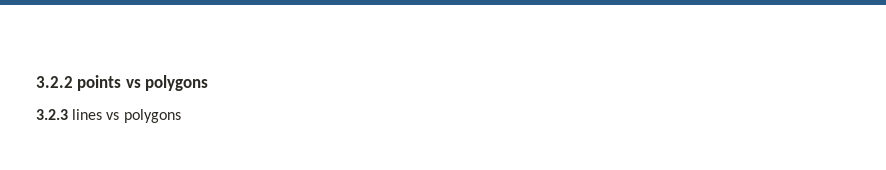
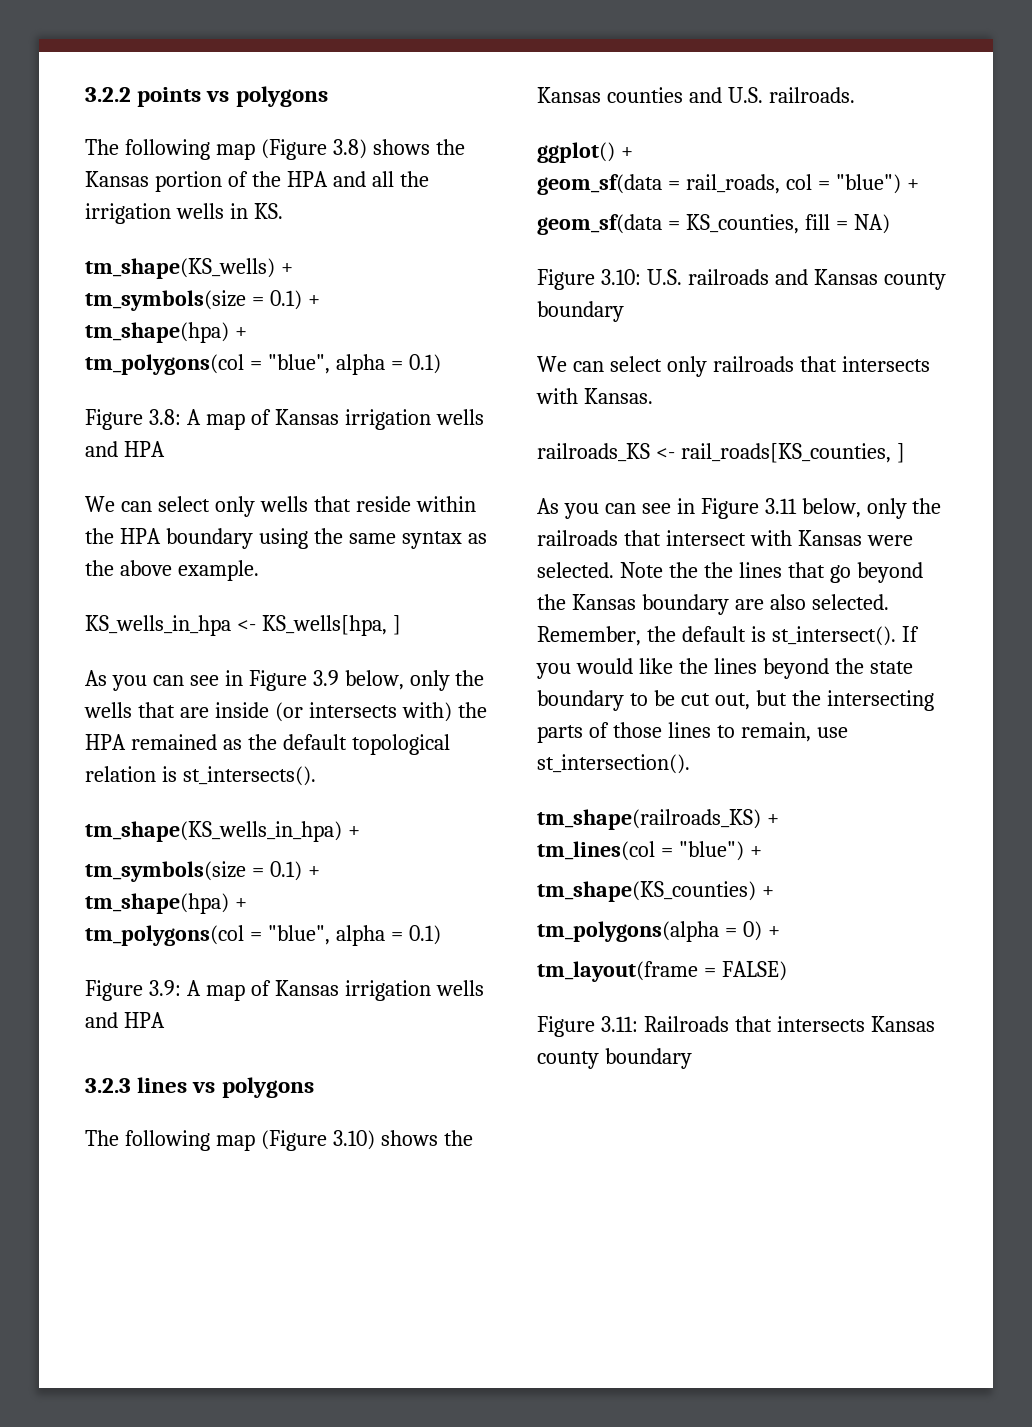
+ The following map (Figure 3.8) shows the Kansas portion of the HPA and all the irrigation wells in KS.
+ tm_shape(KS_wells) +
+ tm_symbols(size = 0.1) +
+ tm_shape(hpa) +
+ tm_polygons(col = "blue", alpha = 0.1)
+ Figure 3.8: A map of Kansas irrigation wells and HPA
+ We can select only wells that reside within the HPA boundary using the same syntax as the above example.
+ KS_wells_in_hpa <- KS_wells[hpa, ]
+ As you can see in Figure 3.9 below, only the wells that are inside (or intersects with) the HPA remained as the default topological relation is st_intersects().
+ tm_shape(KS_wells_in_hpa) +
+ tm_symbols(size = 0.1) +
+ tm_shape(hpa) +
+ tm_polygons(col = "blue", alpha = 0.1)
+ Figure 3.9: A map of Kansas irrigation wells and HPA
  3.2.3 lines vs polygons
+ The following map (Figure 3.10) shows the Kansas counties and U.S. railroads.
+ ggplot() +
+ geom_sf(data = rail_roads, col = "blue") +
+ geom_sf(data = KS_counties, fill = NA)
+ Figure 3.10: U.S. railroads and Kansas county boundary
+ We can select only railroads that intersects with Kansas.
+ railroads_KS <- rail_roads[KS_counties, ]
+ As you can see in Figure 3.11 below, only the railroads that intersect with Kansas were selected. Note the the lines that go beyond the Kansas boundary are also selected. Remember, the default is st_intersect(). If you would like the lines beyond the state boundary to be cut out, but the intersecting parts of those lines to remain, use st_intersection().
+ tm_shape(railroads_KS) +
+ tm_lines(col = "blue") +
+ tm_shape(KS_counties) +
+ tm_polygons(alpha = 0) +
+ tm_layout(frame = FALSE)
+ Figure 3.11: Railroads that intersects Kansas county boundary

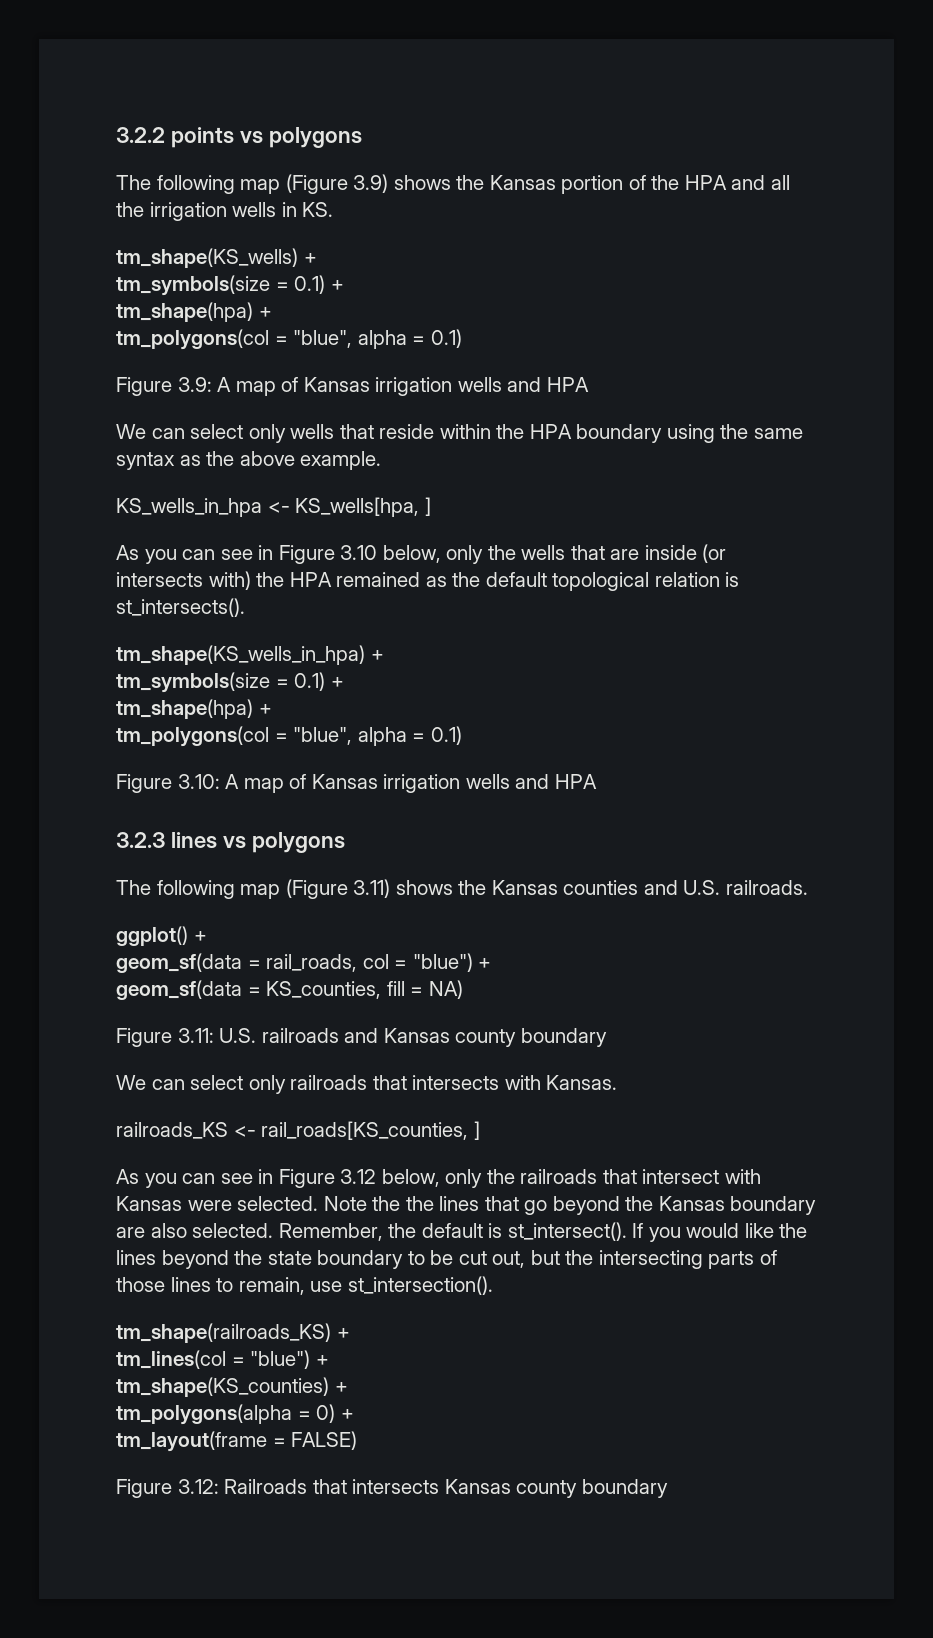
- The following map (Figure 3.8) shows the Kansas portion of the HPA and all the irrigation wells in KS.
+ The following map (Figure 3.9) shows the Kansas portion of the HPA and all the irrigation wells in KS.
- Figure 3.8: A map of Kansas irrigation wells and HPA
+ Figure 3.9: A map of Kansas irrigation wells and HPA
- As you can see in Figure 3.9 below, only the wells that are inside (or intersects with) the HPA remained as the default topological relation is st_intersects().
+ As you can see in Figure 3.10 below, only the wells that are inside (or intersects with) the HPA remained as the default topological relation is st_intersects().
- Figure 3.9: A map of Kansas irrigation wells and HPA
+ Figure 3.10: A map of Kansas irrigation wells and HPA
- The following map (Figure 3.10) shows the Kansas counties and U.S. railroads.
+ The following map (Figure 3.11) shows the Kansas counties and U.S. railroads.
- Figure 3.10: U.S. railroads and Kansas county boundary
+ Figure 3.11: U.S. railroads and Kansas county boundary
- As you can see in Figure 3.11 below, only the railroads that intersect with Kansas were selected.
+ As you can see in Figure 3.12 below, only the railroads that intersect with Kansas were selected.
- Figure 3.11: Railroads that intersects Kansas county boundary
+ Figure 3.12: Railroads that intersects Kansas county boundary

